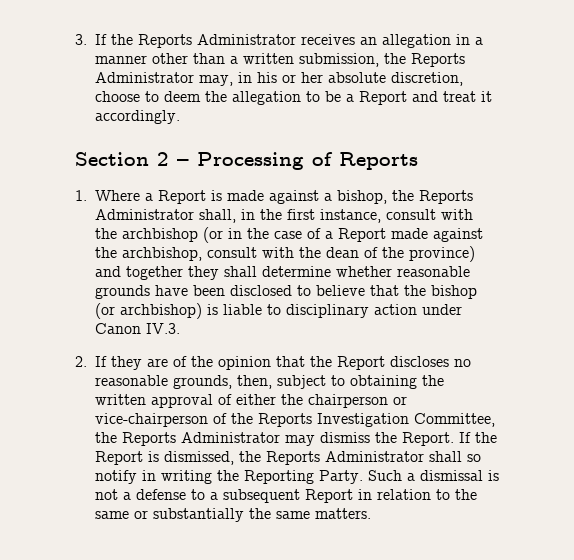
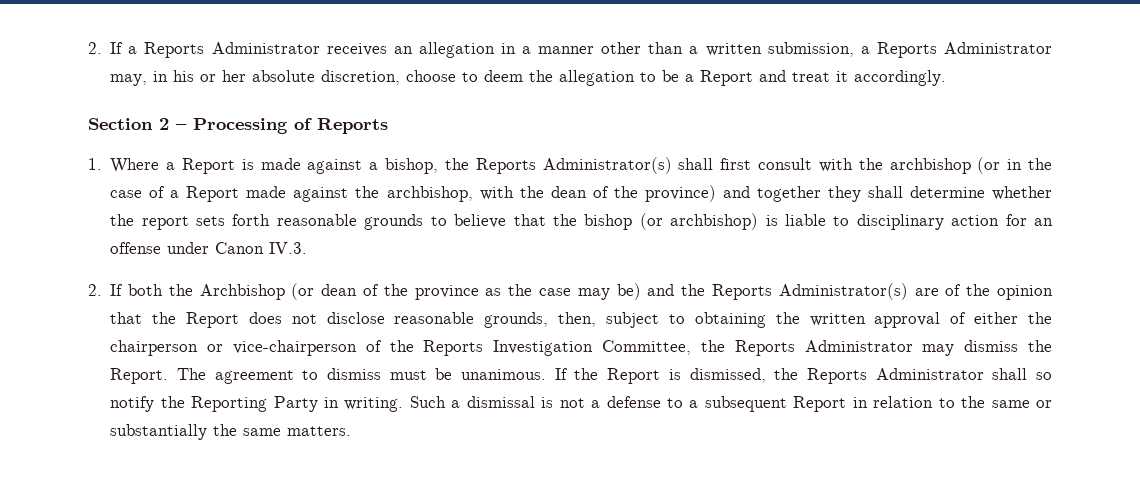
- 3. If the Reports Administrator receives an allegation in a manner other than a written submission, the Reports Administrator may, in his or her absolute discretion, choose to deem the allegation to be a Report and treat it accordingly.
+ 2. If a Reports Administrator receives an allegation in a manner other than a written submission, a Reports Administrator may, in his or her absolute discretion, choose to deem the allegation to be a Report and treat it accordingly.
- 1. Where a Report is made against a bishop, the Reports Administrator shall, in the first instance, consult with the archbishop (or in the case of a Report made against the archbishop, consult with the dean of the province) and together they shall determine whether reasonable grounds have been disclosed to believe that the bishop (or archbishop) is liable to disciplinary action under Canon IV.3.
+ 1. Where a Report is made against a bishop, the Reports Administrator(s) shall first consult with the archbishop (or in the case of a Report made against the archbishop, with the dean of the province) and together they shall determine whether the report sets forth reasonable grounds to believe that the bishop (or archbishop) is liable to disciplinary action for an offense under Canon IV.3.
- 2. If they are of the opinion that the Report discloses no reasonable grounds, then, subject to obtaining the written approval of either the chairperson or vice-chairperson of the Reports Investigation Committee, the Reports Administrator may dismiss the Report.
+ 2. If both the Archbishop (or dean of the province as the case may be) and the Reports Administrator(s) are of the opinion that the Report does not disclose reasonable grounds, then, subject to obtaining the written approval of either the chairperson or vice-chairperson of the Reports Investigation Committee, the Reports Administrator may dismiss the Report.
+ The agreement to dismiss must be unanimous.
- If the Report is dismissed, the Reports Administrator shall so notify in writing the Reporting Party.
+ If the Report is dismissed, the Reports Administrator shall so notify the Reporting Party in writing.

